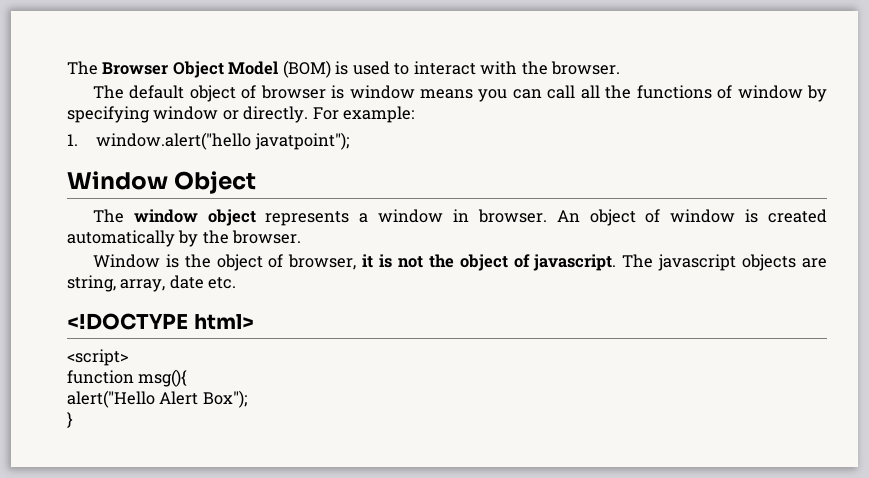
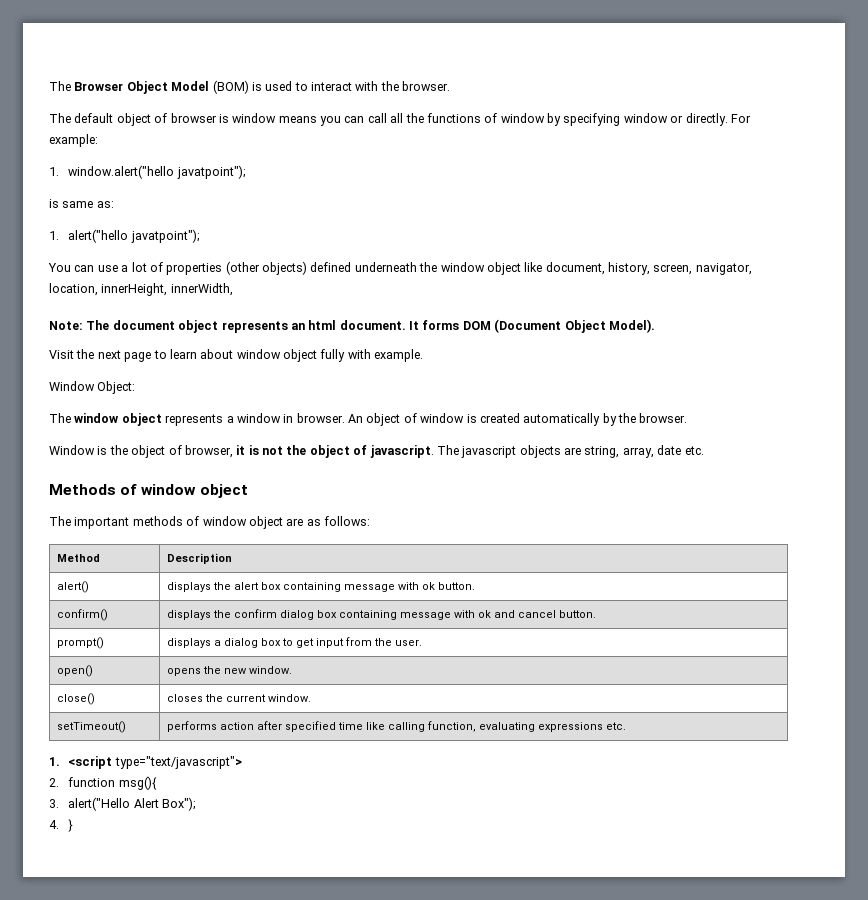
- Window Object
+ is same as:
+ 1. alert("hello javatpoint");
+ You can use a lot of properties (other objects) defined underneath the window object like document, history, screen, navigator, location, innerHeight, innerWidth,
+ Note: The document object represents an html document. It forms DOM (Document Object Model).
+ Visit the next page to learn about window object fully with example.
+ Window Object:
- <!DOCTYPE html>
- <script>
- function msg(){
+ Methods of window object
+ The important methods of window object are as follows:
+ Method | Description
+ alert() | displays the alert box containing message with ok button.
+ confirm() | displays the confirm dialog box containing message with ok and cancel button.
+ prompt() | displays a dialog box to get input from the user.
+ open() | opens the new window.
+ close() | closes the current window.
+ setTimeout() | performs action after specified time like calling function, evaluating expressions etc.
+ 1. <script type="text/javascript">
+ 2. function msg(){
- alert("Hello Alert Box");
+ 3. alert("Hello Alert Box");
- }
+ 4. }

